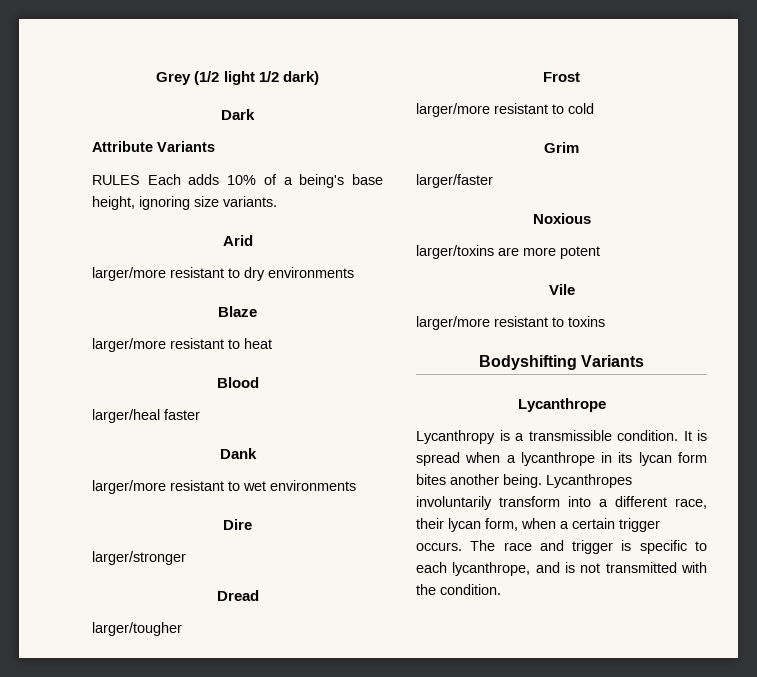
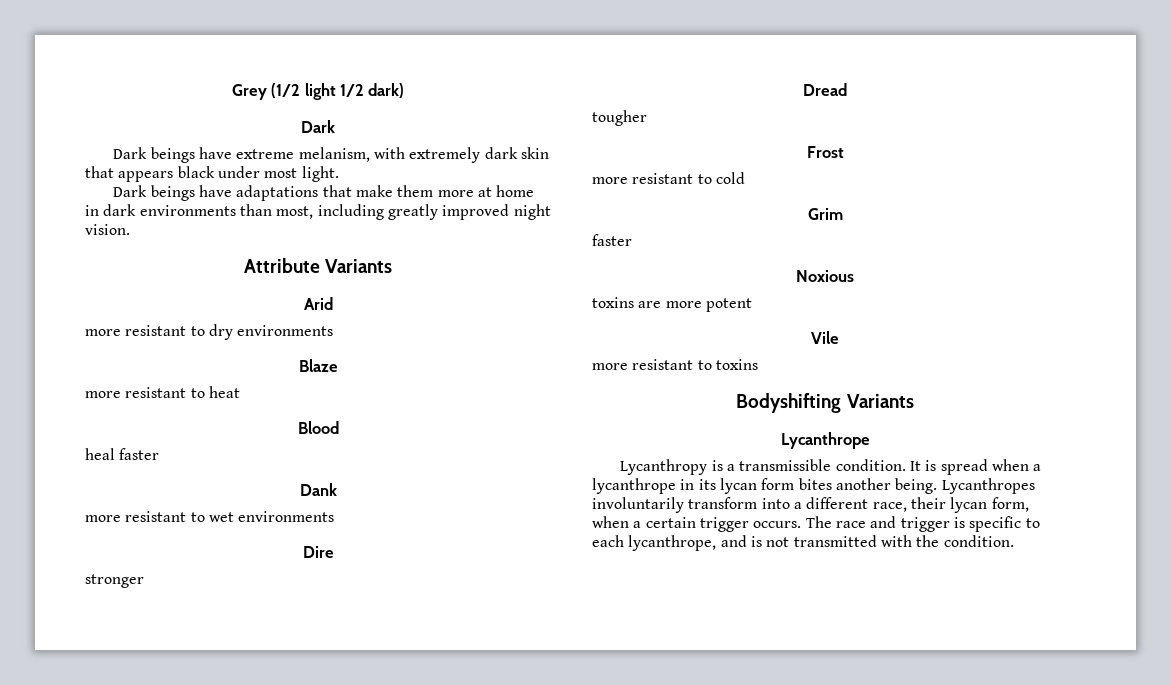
+ Dark beings have extreme melanism, with extremely dark skin that appears black under most light.
+ Dark beings have adaptations that make them more at home in dark environments than most, including greatly improved night vision.
  Attribute Variants
- RULES Each adds 10% of a being's base height, ignoring size variants.
- larger/more resistant to dry environments
+ more resistant to dry environments
- larger/more resistant to heat
+ more resistant to heat
- larger/heal faster
+ heal faster
- larger/more resistant to wet environments
+ more resistant to wet environments
- larger/stronger
+ stronger
- larger/tougher
+ tougher
- larger/more resistant to cold
+ more resistant to cold
  Grim
- larger/faster
+ faster
- larger/toxins are more potent
+ toxins are more potent
- larger/more resistant to toxins
+ more resistant to toxins

